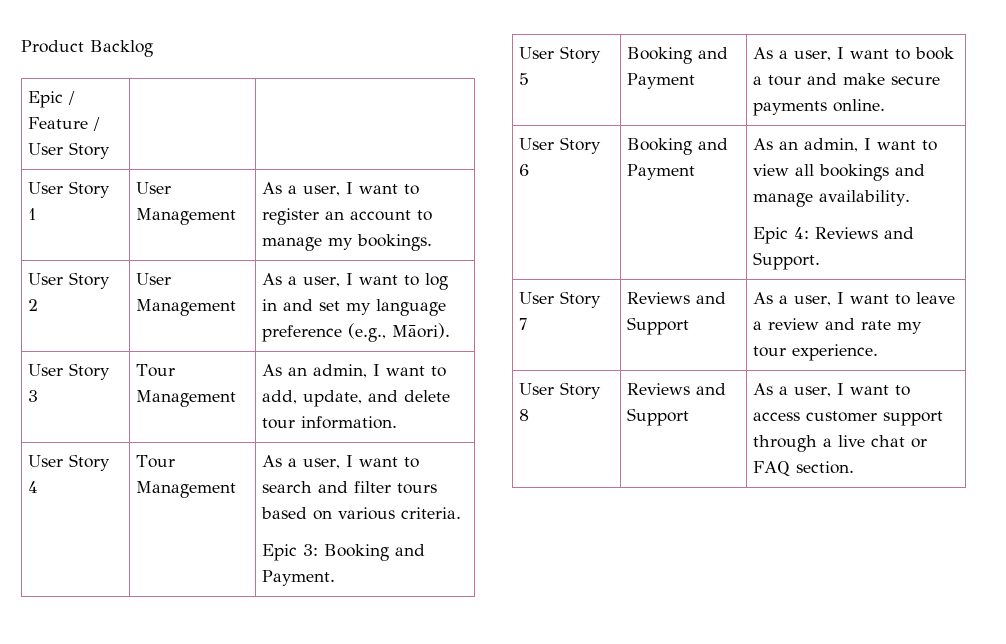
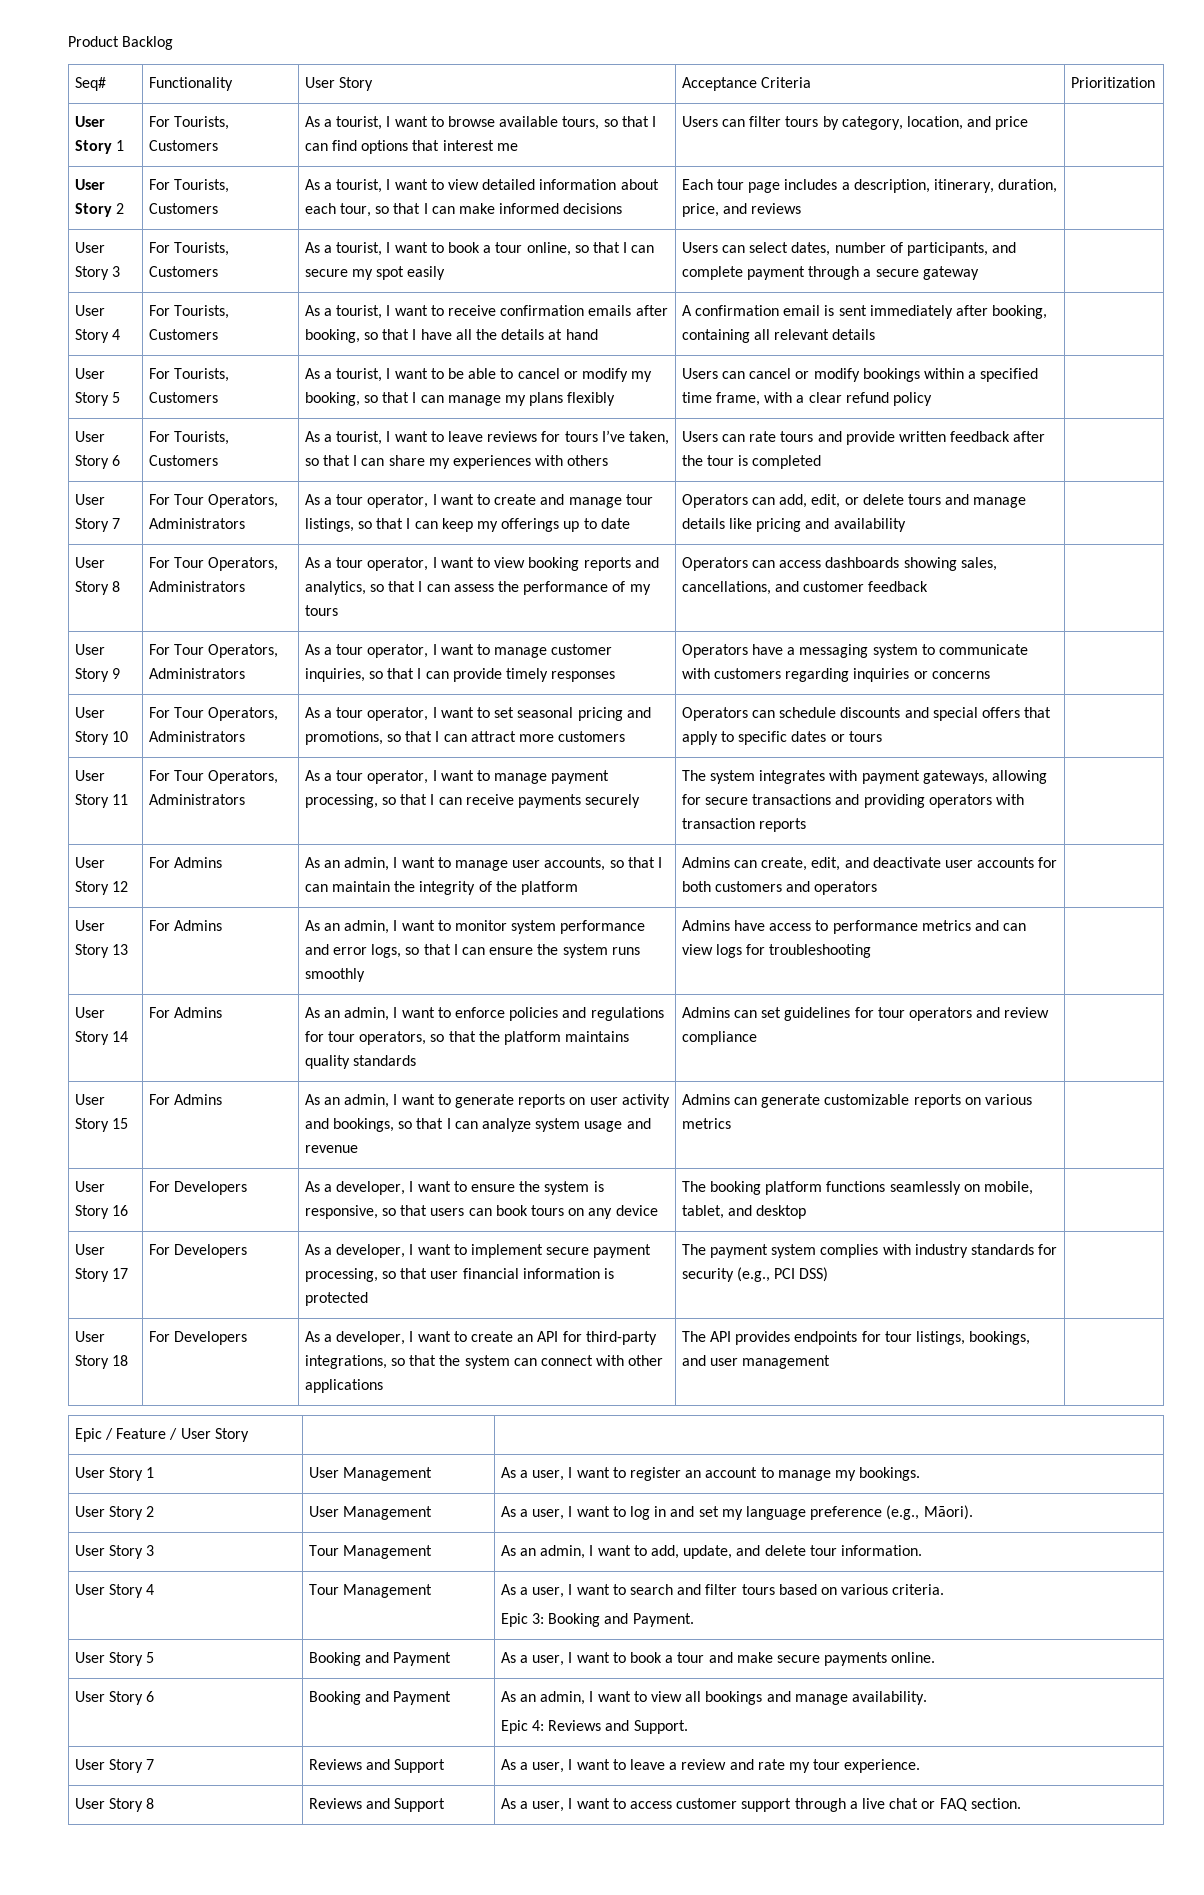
+ Seq# | Functionality | User Story | Acceptance Criteria | Prioritization
+ User Story 1 | For Tourists, Customers | As a tourist, I want to browse available tours, so that I can find options that interest me | Users can filter tours by category, location, and price |
+ User Story 2 | For Tourists, Customers | As a tourist, I want to view detailed information about each tour, so that I can make informed decisions | Each tour page includes a description, itinerary, duration, price, and reviews |
+ User Story 3 | For Tourists, Customers | As a tourist, I want to book a tour online, so that I can secure my spot easily | Users can select dates, number of participants, and complete payment through a secure gateway |
+ User Story 4 | For Tourists, Customers | As a tourist, I want to receive confirmation emails after booking, so that I have all the details at hand | A confirmation email is sent immediately after booking, containing all relevant details |
+ User Story 5 | For Tourists, Customers | As a tourist, I want to be able to cancel or modify my booking, so that I can manage my plans flexibly | Users can cancel or modify bookings within a specified time frame, with a clear refund policy |
+ User Story 6 | For Tourists, Customers | As a tourist, I want to leave reviews for tours I’ve taken, so that I can share my experiences with others | Users can rate tours and provide written feedback after the tour is completed |
+ User Story 7 | For Tour Operators, Administrators | As a tour operator, I want to create and manage tour listings, so that I can keep my offerings up to date | Operators can add, edit, or delete tours and manage details like pricing and availability |
+ User Story 8 | For Tour Operators, Administrators | As a tour operator, I want to view booking reports and analytics, so that I can assess the performance of my tours | Operators can access dashboards showing sales, cancellations, and customer feedback |
+ User Story 9 | For Tour Operators, Administrators | As a tour operator, I want to manage customer inquiries, so that I can provide timely responses | Operators have a messaging system to communicate with customers regarding inquiries or concerns |
+ User Story 10 | For Tour Operators, Administrators | As a tour operator, I want to set seasonal pricing and promotions, so that I can attract more customers | Operators can schedule discounts and special offers that apply to specific dates or tours |
+ User Story 11 | For Tour Operators, Administrators | As a tour operator, I want to manage payment processing, so that I can receive payments securely | The system integrates with payment gateways, allowing for secure transactions and providing operators with transaction reports |
+ User Story 12 | For Admins | As an admin, I want to manage user accounts, so that I can maintain the integrity of the platform | Admins can create, edit, and deactivate user accounts for both customers and operators |
+ User Story 13 | For Admins | As an admin, I want to monitor system performance and error logs, so that I can ensure the system runs smoothly | Admins have access to performance metrics and can view logs for troubleshooting |
+ User Story 14 | For Admins | As an admin, I want to enforce policies and regulations for tour operators, so that the platform maintains quality standards | Admins can set guidelines for tour operators and review compliance |
+ User Story 15 | For Admins | As an admin, I want to generate reports on user activity and bookings, so that I can analyze system usage and revenue | Admins can generate customizable reports on various metrics |
+ User Story 16 | For Developers | As a developer, I want to ensure the system is responsive, so that users can book tours on any device | The booking platform functions seamlessly on mobile, tablet, and desktop |
+ User Story 17 | For Developers | As a developer, I want to implement secure payment processing, so that user financial information is protected | The payment system complies with industry standards for security (e.g., PCI DSS) |
+ User Story 18 | For Developers | As a developer, I want to create an API for third-party integrations, so that the system can connect with other applications | The API provides endpoints for tour listings, bookings, and user management |

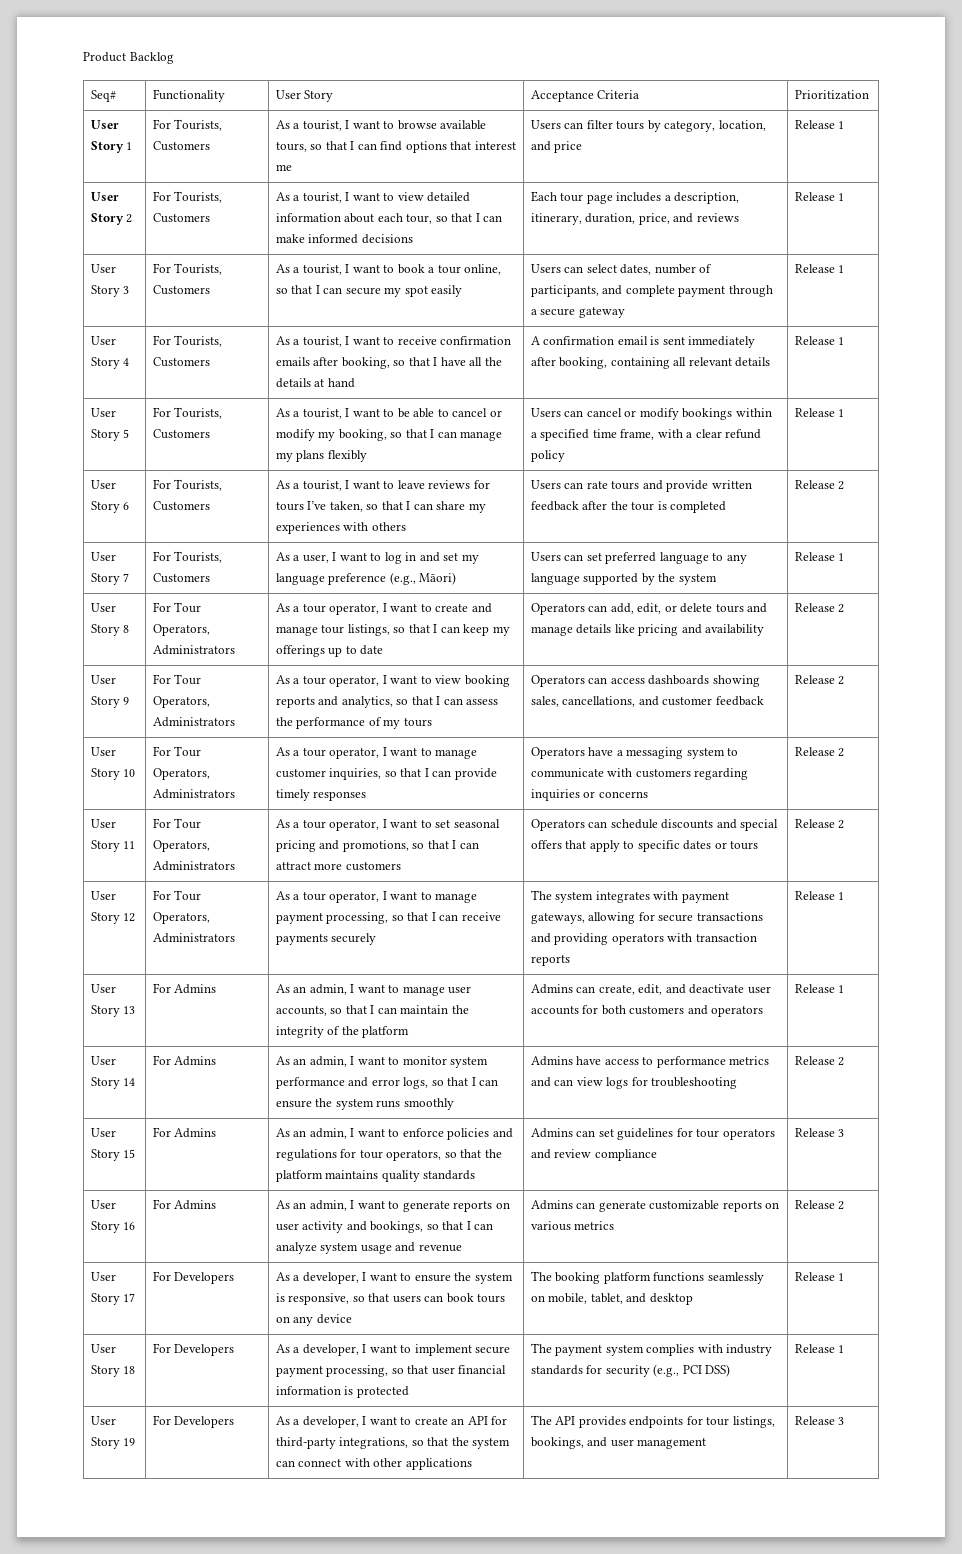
- User Story 1 | For Tourists, Customers | As a tourist, I want to browse available tours, so that I can find options that interest me | Users can filter tours by category, location, and price |
+ User Story 1 | For Tourists, Customers | As a tourist, I want to browse available tours, so that I can find options that interest me | Users can filter tours by category, location, and price | Release 1
- User Story 2 | For Tourists, Customers | As a tourist, I want to view detailed information about each tour, so that I can make informed decisions | Each tour page includes a description, itinerary, duration, price, and reviews |
+ User Story 2 | For Tourists, Customers | As a tourist, I want to view detailed information about each tour, so that I can make informed decisions | Each tour page includes a description, itinerary, duration, price, and reviews | Release 1
- User Story 3 | For Tourists, Customers | As a tourist, I want to book a tour online, so that I can secure my spot easily | Users can select dates, number of participants, and complete payment through a secure gateway |
+ User Story 3 | For Tourists, Customers | As a tourist, I want to book a tour online, so that I can secure my spot easily | Users can select dates, number of participants, and complete payment through a secure gateway | Release 1
- User Story 4 | For Tourists, Customers | As a tourist, I want to receive confirmation emails after booking, so that I have all the details at hand | A confirmation email is sent immediately after booking, containing all relevant details |
+ User Story 4 | For Tourists, Customers | As a tourist, I want to receive confirmation emails after booking, so that I have all the details at hand | A confirmation email is sent immediately after booking, containing all relevant details | Release 1
- Users can cancel or modify bookings within a specified time frame, with a clear refund policy
+ Users can cancel or modify bookings within a specified time frame, with a clear refund policy | Release 1
- Users can rate tours and provide written feedback after the tour is completed |
- User Story 7
+ Users can rate tours and provide written feedback after the tour is completed | Release 2
+ User Story 7 | For Tourists, Customers | As a user, I want to log in and set my language preference (e.g., Māori) | Users can set preferred language to any language supported by the system | Release 1
+ User Story 8
- Operators can add, edit, or delete tours and manage details like pricing and availability |
- User Story 8 | For Tour Operators, Administrators | As a tour operator, I want to view booking reports and analytics, so that I can assess the performance of my tours | Operators can access dashboards showing sales, cancellations, and customer feedback |
- User Story 9 | For Tour Operators, Administrators | As a tour operator, I want to manage customer inquiries, so that I can provide timely responses | Operators have a messaging system to communicate with customers regarding inquiries or concerns |
- User Story 10 | For Tour Operators, Administrators | As a tour operator, I want to set seasonal pricing and promotions, so that I can attract more customers | Operators can schedule discounts and special offers that apply to specific dates or tours |
- User Story 11 | For Tour Operators, Administrators | As a tour operator, I want to manage payment processing, so that I can receive payments securely | The system integrates with payment gateways, allowing for secure transactions and providing operators with transaction reports |
- User Story 12 | For Admins | As an admin, I want to manage user accounts, so that I can maintain the integrity of the platform | Admins can create, edit, and deactivate user accounts for both customers and operators |
- User Story 13 | For Admins | As an admin, I want to monitor system performance and error logs, so that I can ensure the system runs smoothly | Admins have access to performance metrics and can view logs for troubleshooting |
- User Story 14 | For Admins | As an admin, I want to enforce policies and regulations for tour operators, so that the platform maintains quality standards | Admins can set guidelines for tour operators and review compliance |
- User Story 15 | For Admins | As an admin, I want to generate reports on user activity and bookings, so that I can analyze system usage and revenue | Admins can generate customizable reports on various metrics |
- User Story 16 | For Developers | As a developer, I want to ensure the system is responsive, so that users can book tours on any device | The booking platform functions seamlessly on mobile, tablet, and desktop |
- User Story 17 | For Developers | As a developer, I want to implement secure payment processing, so that user financial information is protected | The payment system complies with industry standards for security (e.g., PCI DSS) |
- User Story 18 | For Developers | As a developer, I want to create an API for third-party integrations, so that the system can connect with other applications | The API provides endpoints for tour listings, bookings, and user management |
- Epic / Feature / User Story | |
- User Story 1 | User Management | As a user, I want to register an account to manage my bookings.
- User Story 2 | User Management | As a user, I want to log in and set my language preference (e.g., Māori).
- User Story 3 | Tour Management | As an admin, I want to add, update, and delete tour information.
- User Story 4 | Tour Management | As a user, I want to search and filter tours based on various criteria.
- Epic 3: Booking and Payment.
- User Story 5 | Booking and Payment | As a user, I want to book a tour and make secure payments online.
- User Story 6 | Booking and Payment | As an admin, I want to view all bookings and manage availability.
- Epic 4: Reviews and Support.
- User Story 7 | Reviews and Support | As a user, I want to leave a review and rate my tour experience.
- User Story 8 | Reviews and Support | As a user, I want to access customer support through a live chat or FAQ section.
+ Operators can add, edit, or delete tours and manage details like pricing and availability | Release 2
+ User Story 9 | For Tour Operators, Administrators | As a tour operator, I want to view booking reports and analytics, so that I can assess the performance of my tours | Operators can access dashboards showing sales, cancellations, and customer feedback | Release 2
+ User Story 10 | For Tour Operators, Administrators | As a tour operator, I want to manage customer inquiries, so that I can provide timely responses | Operators have a messaging system to communicate with customers regarding inquiries or concerns | Release 2
+ User Story 11 | For Tour Operators, Administrators | As a tour operator, I want to set seasonal pricing and promotions, so that I can attract more customers | Operators can schedule discounts and special offers that apply to specific dates or tours | Release 2
+ User Story 12 | For Tour Operators, Administrators | As a tour operator, I want to manage payment processing, so that I can receive payments securely | The system integrates with payment gateways, allowing for secure transactions and providing operators with transaction reports | Release 1
+ User Story 13 | For Admins | As an admin, I want to manage user accounts, so that I can maintain the integrity of the platform | Admins can create, edit, and deactivate user accounts for both customers and operators | Release 1
+ User Story 14 | For Admins | As an admin, I want to monitor system performance and error logs, so that I can ensure the system runs smoothly | Admins have access to performance metrics and can view logs for troubleshooting | Release 2
+ User Story 15 | For Admins | As an admin, I want to enforce policies and regulations for tour operators, so that the platform maintains quality standards | Admins can set guidelines for tour operators and review compliance | Release 3
+ User Story 16 | For Admins | As an admin, I want to generate reports on user activity and bookings, so that I can analyze system usage and revenue | Admins can generate customizable reports on various metrics | Release 2
+ User Story 17 | For Developers | As a developer, I want to ensure the system is responsive, so that users can book tours on any device | The booking platform functions seamlessly on mobile, tablet, and desktop | Release 1
+ User Story 18 | For Developers | As a developer, I want to implement secure payment processing, so that user financial information is protected | The payment system complies with industry standards for security (e.g., PCI DSS) | Release 1
+ User Story 19 | For Developers | As a developer, I want to create an API for third-party integrations, so that the system can connect with other applications | The API provides endpoints for tour listings, bookings, and user management | Release 3

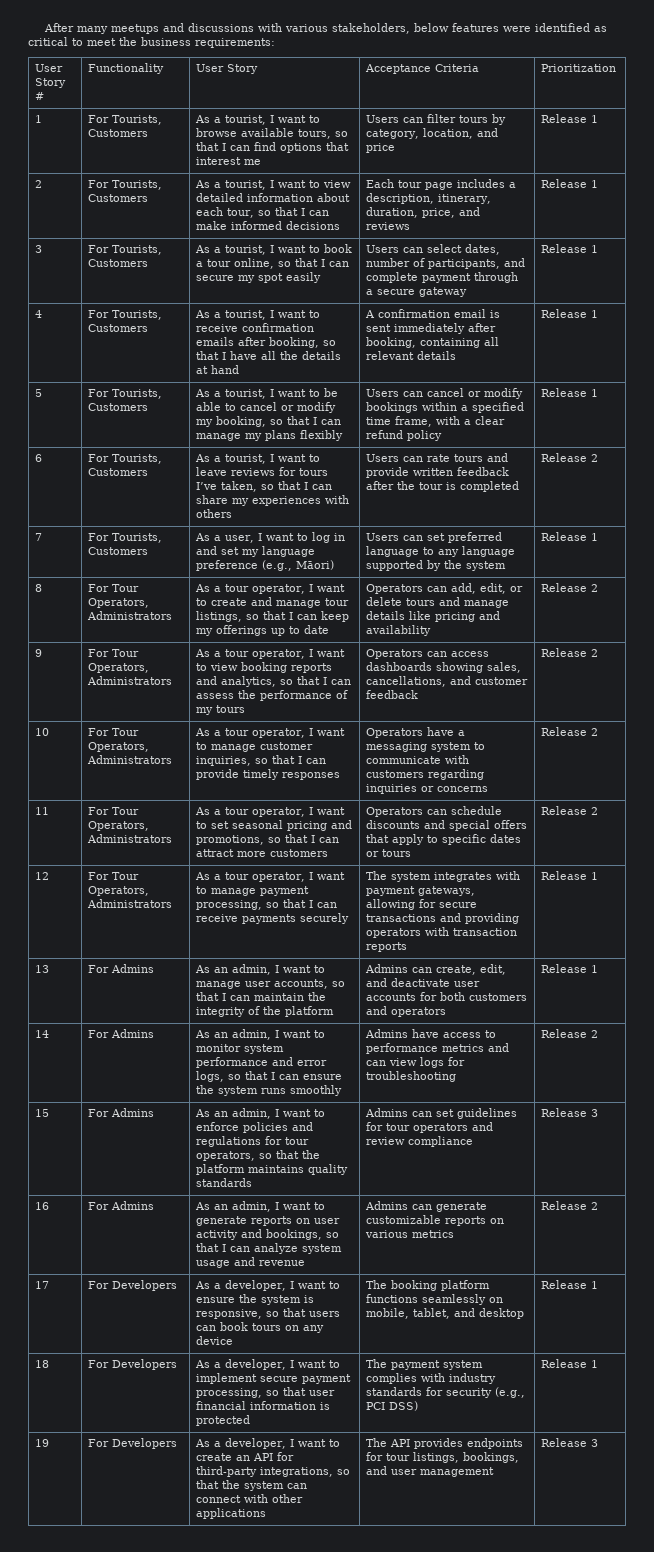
- Product Backlog
- Seq# | Functionality | User Story | Acceptance Criteria | Prioritization
+ After many meetups and discussions with various stakeholders, below features were identified as critical to meet the business requirements:
+ User Story # | Functionality | User Story | Acceptance Criteria | Prioritization
- User Story 1 | For Tourists, Customers | As a tourist, I want to browse available tours, so that I can find options that interest me | Users can filter tours by category, location, and price | Release 1
+ 1 | For Tourists, Customers | As a tourist, I want to browse available tours, so that I can find options that interest me | Users can filter tours by category, location, and price | Release 1
- User Story 2 | For Tourists, Customers | As a tourist, I want to view detailed information about each tour, so that I can make informed decisions | Each tour page includes a description, itinerary, duration, price, and reviews | Release 1
+ 2 | For Tourists, Customers | As a tourist, I want to view detailed information about each tour, so that I can make informed decisions | Each tour page includes a description, itinerary, duration, price, and reviews | Release 1
- User Story 3 | For Tourists, Customers | As a tourist, I want to book a tour online, so that I can secure my spot easily | Users can select dates, number of participants, and complete payment through a secure gateway | Release 1
+ 3 | For Tourists, Customers | As a tourist, I want to book a tour online, so that I can secure my spot easily | Users can select dates, number of participants, and complete payment through a secure gateway | Release 1
- User Story 4 | For Tourists, Customers | As a tourist, I want to receive confirmation emails after booking, so that I have all the details at hand | A confirmation email is sent immediately after booking, containing all relevant details | Release 1
+ 4 | For Tourists, Customers | As a tourist, I want to receive confirmation emails after booking, so that I have all the details at hand | A confirmation email is sent immediately after booking, containing all relevant details | Release 1
- User Story 5
+ 5
- User Story 6
+ 6
- User Story 7 | For Tourists, Customers | As a user, I want to log in and set my language preference (e.g., Māori) | Users can set preferred language to any language supported by the system | Release 1
+ 7 | For Tourists, Customers | As a user, I want to log in and set my language preference (e.g., Māori) | Users can set preferred language to any language supported by the system | Release 1
- User Story 8
+ 8
- User Story 9
+ 9
- User Story 10 | For Tour Operators, Administrators | As a tour operator, I want to manage customer inquiries, so that I can provide timely responses | Operators have a messaging system to communicate with customers regarding inquiries or concerns | Release 2
+ 10 | For Tour Operators, Administrators | As a tour operator, I want to manage customer inquiries, so that I can provide timely responses | Operators have a messaging system to communicate with customers regarding inquiries or concerns | Release 2
- User Story 11
+ 11
- User Story 12
+ 12
- User Story 13 | For Admins | As an admin, I want to manage user accounts, so that I can maintain the integrity of the platform | Admins can create, edit, and deactivate user accounts for both customers and operators | Release 1
+ 13 | For Admins | As an admin, I want to manage user accounts, so that I can maintain the integrity of the platform | Admins can create, edit, and deactivate user accounts for both customers and operators | Release 1
- User Story 14 | For Admins | As an admin, I want to monitor system performance and error logs, so that I can ensure the system runs smoothly | Admins have access to performance metrics and can view logs for troubleshooting | Release 2
+ 14 | For Admins | As an admin, I want to monitor system performance and error logs, so that I can ensure the system runs smoothly | Admins have access to performance metrics and can view logs for troubleshooting | Release 2
- User Story 15 | For Admins | As an admin, I want to enforce policies and regulations for tour operators, so that the platform maintains quality standards | Admins can set guidelines for tour operators and review compliance | Release 3
+ 15 | For Admins | As an admin, I want to enforce policies and regulations for tour operators, so that the platform maintains quality standards | Admins can set guidelines for tour operators and review compliance | Release 3
- User Story 16 | For Admins | As an admin, I want to generate reports on user activity and bookings, so that I can analyze system usage and revenue | Admins can generate customizable reports on various metrics | Release 2
+ 16 | For Admins | As an admin, I want to generate reports on user activity and bookings, so that I can analyze system usage and revenue | Admins can generate customizable reports on various metrics | Release 2
- User Story 17 | For Developers | As a developer, I want to ensure the system is responsive, so that users can book tours on any device | The booking platform functions seamlessly on mobile, tablet, and desktop | Release 1
+ 17 | For Developers | As a developer, I want to ensure the system is responsive, so that users can book tours on any device | The booking platform functions seamlessly on mobile, tablet, and desktop | Release 1
- User Story 18 | For Developers | As a developer, I want to implement secure payment processing, so that user financial information is protected | The payment system complies with industry standards for security (e.g., PCI DSS) | Release 1
+ 18 | For Developers | As a developer, I want to implement secure payment processing, so that user financial information is protected | The payment system complies with industry standards for security (e.g., PCI DSS) | Release 1
- User Story 19 | For Developers | As a developer, I want to create an API for third-party integrations, so that the system can connect with other applications | The API provides endpoints for tour listings, bookings, and user management | Release 3
+ 19 | For Developers | As a developer, I want to create an API for third-party integrations, so that the system can connect with other applications | The API provides endpoints for tour listings, bookings, and user management | Release 3

